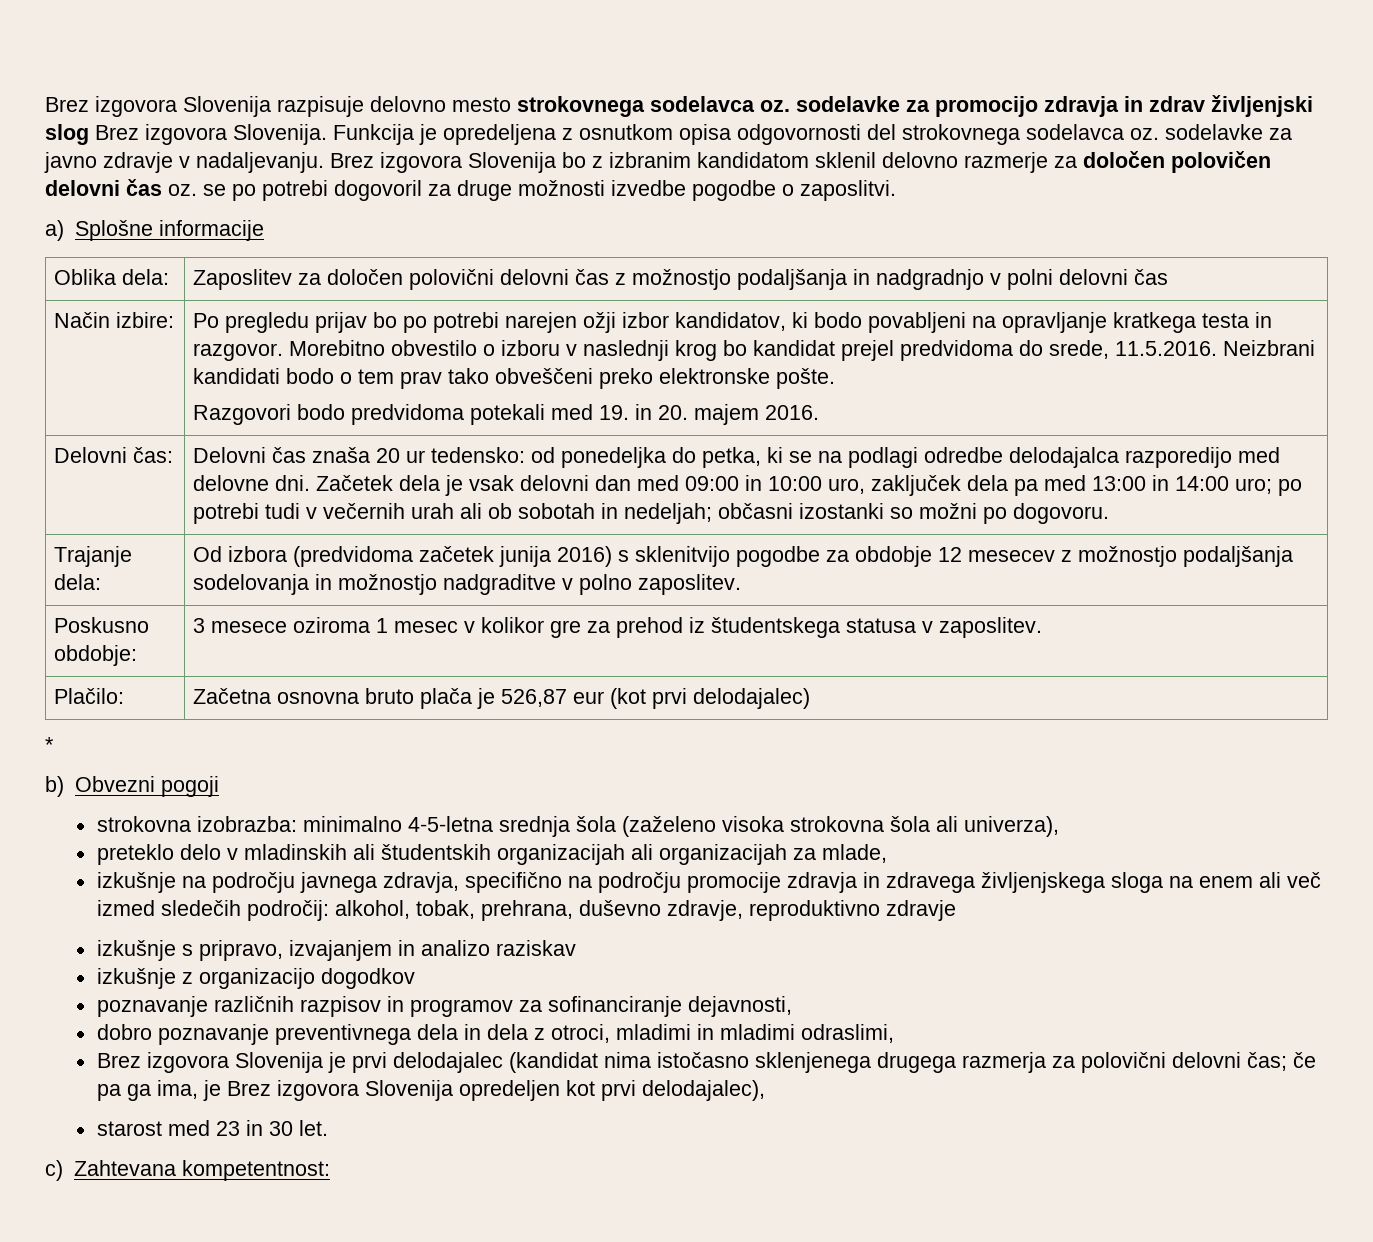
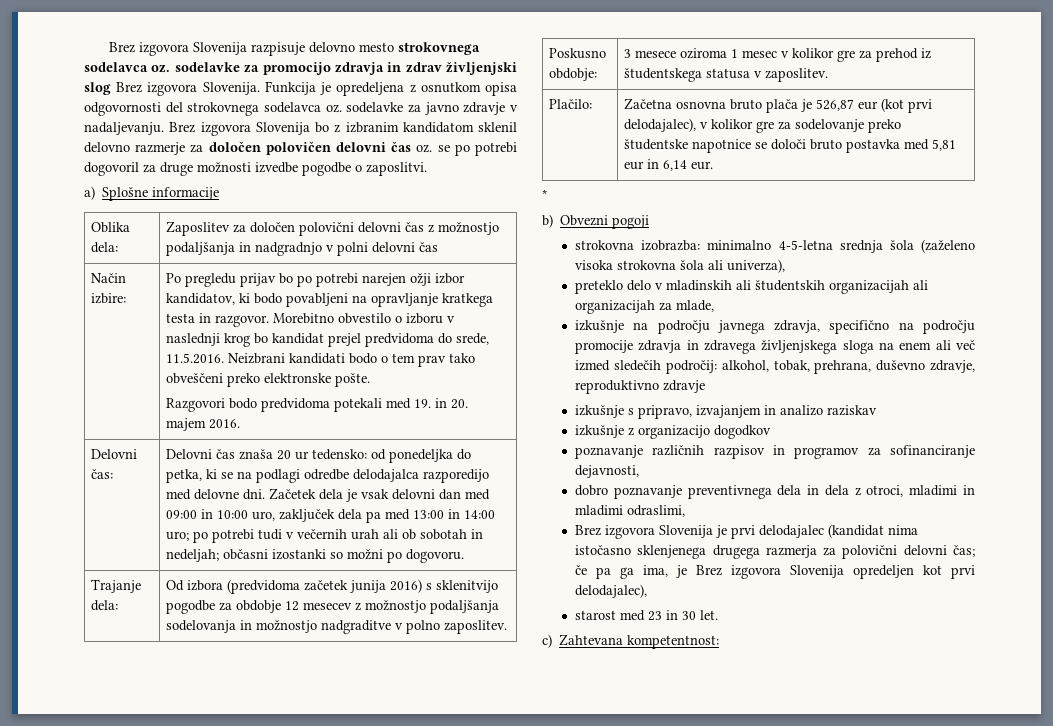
- Plačilo: | Začetna osnovna bruto plača je 526,87 eur (kot prvi delodajalec)
+ Plačilo: | Začetna osnovna bruto plača je 526,87 eur (kot prvi delodajalec), v kolikor gre za sodelovanje preko študentske napotnice se določi bruto postavka med 5,81 eur in 6,14 eur.

